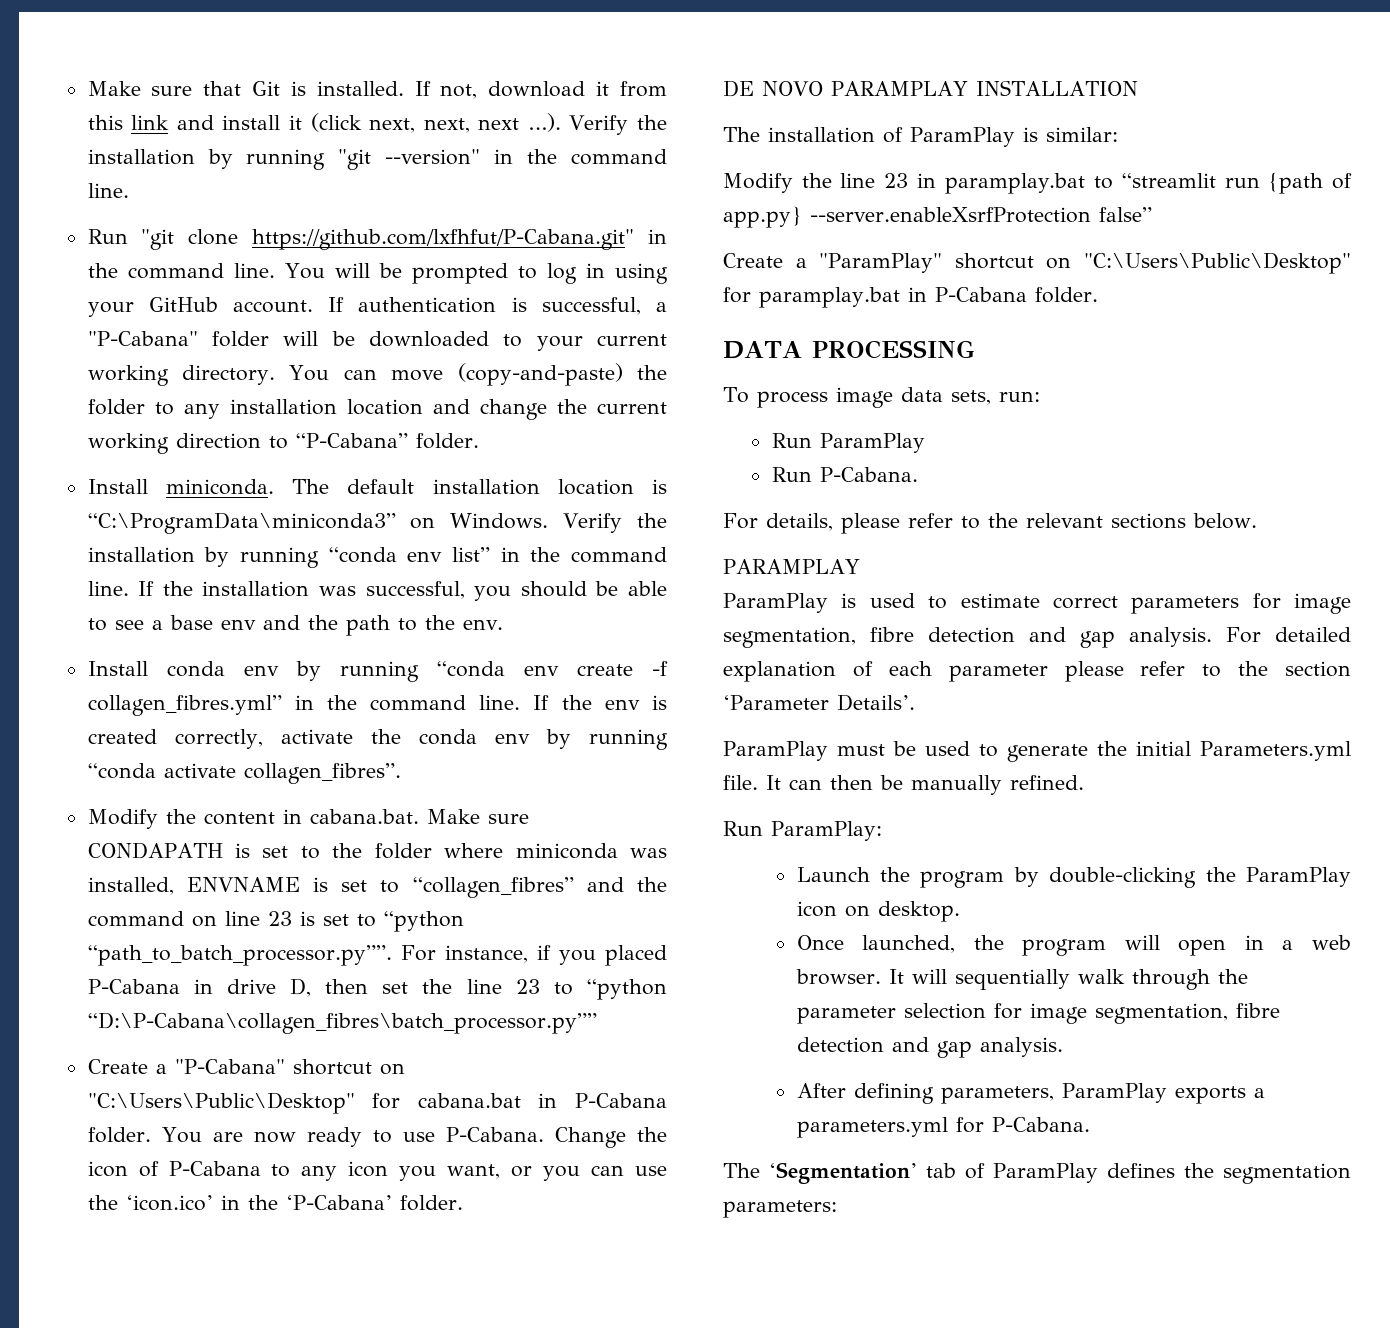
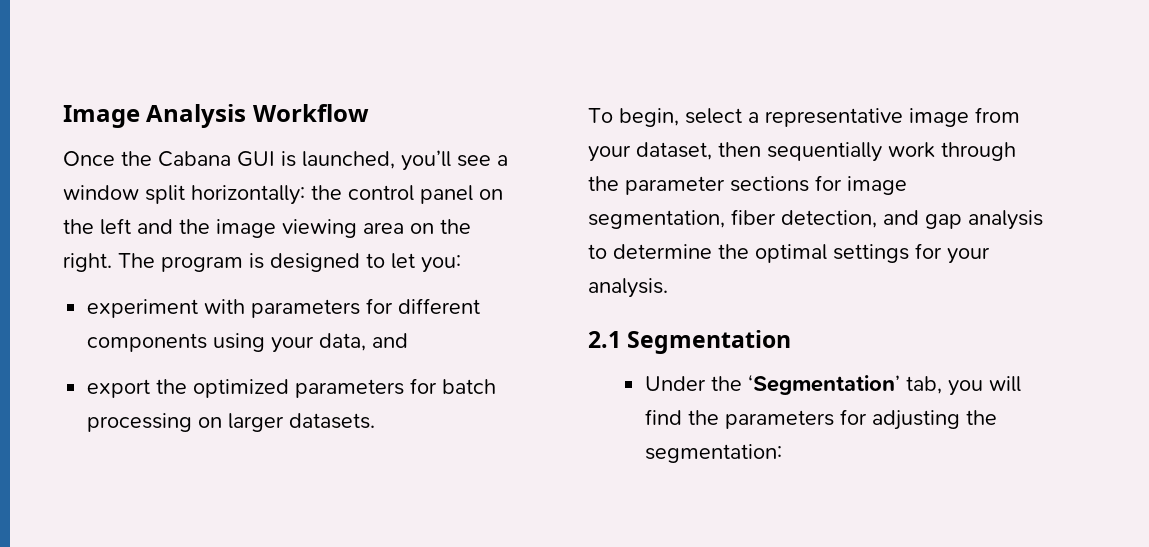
- Make sure that Git is installed. If not, download it from this link and install it (click next, next, next …). Verify the installation by running "git --version" in the command line.
- Run "git clone https://github.com/lxfhfut/P-Cabana.git" in the command line. You will be prompted to log in using your GitHub account. If authentication is successful, a "P-Cabana" folder will be downloaded to your current working directory. You can move (copy-and-paste) the folder to any installation location and change the current working direction to “P-Cabana” folder.
- Install miniconda. The default installation location is “C:\ProgramData\miniconda3” on Windows. Verify the installation by running “conda env list” in the command line. If the installation was successful, you should be able to see a base env and the path to the env.
- Install conda env by running “conda env create -f collagen_fibres.yml” in the command line. If the env is created correctly, activate the conda env by running “conda activate collagen_fibres”.
- Modify the content in cabana.bat. Make sure CONDAPATH is set to the folder where miniconda was installed, ENVNAME is set to “collagen_fibres” and the command on line 23 is set to “python “path_to_batch_processor.py””. For instance, if you placed P-Cabana in drive D, then set the line 23 to “python “D:\P-Cabana\collagen_fibres\batch_processor.py””
- Create a "P-Cabana" shortcut on "C:\Users\Public\Desktop" for cabana.bat in P-Cabana folder. You are now ready to use P-Cabana. Change the icon of P-Cabana to any icon you want, or you can use the ‘icon.ico’ in the ‘P-Cabana’ folder.
- DE NOVO PARAMPLAY INSTALLATION
- The installation of ParamPlay is similar:
- Modify the line 23 in paramplay.bat to “streamlit run {path of app.py} --server.enableXsrfProtection false”
- Create a "ParamPlay" shortcut on "C:\Users\Public\Desktop" for paramplay.bat in P-Cabana folder.
- DATA PROCESSING
- To process image data sets, run:
- Run ParamPlay
- Run P-Cabana.
- For details, please refer to the relevant sections below.
- PARAMPLAY
- ParamPlay is used to estimate correct parameters for image segmentation, fibre detection and gap analysis. For detailed explanation of each parameter please refer to the section ‘Parameter Details’.
- ParamPlay must be used to generate the initial Parameters.yml file. It can then be manually refined.
- Run ParamPlay:
- Launch the program by double-clicking the ParamPlay icon on desktop.
- Once launched, the program will open in a web browser. It will sequentially walk through the parameter selection for image segmentation, fibre detection and gap analysis.
- After defining parameters, ParamPlay exports a parameters.yml for P-Cabana.
- The ‘Segmentation’ tab of ParamPlay defines the segmentation parameters:
+ Image Analysis Workflow
+ Once the Cabana GUI is launched, you’ll see a window split horizontally: the control panel on the left and the image viewing area on the right. The program is designed to let you:
+ experiment with parameters for different components using your data, and
+ export the optimized parameters for batch processing on larger datasets.
+ To begin, select a representative image from your dataset, then sequentially work through the parameter sections for image segmentation, fiber detection, and gap analysis to determine the optimal settings for your analysis.
+ 2.1 Segmentation
+ Under the ‘Segmentation’ tab, you will find the parameters for adjusting the segmentation:

